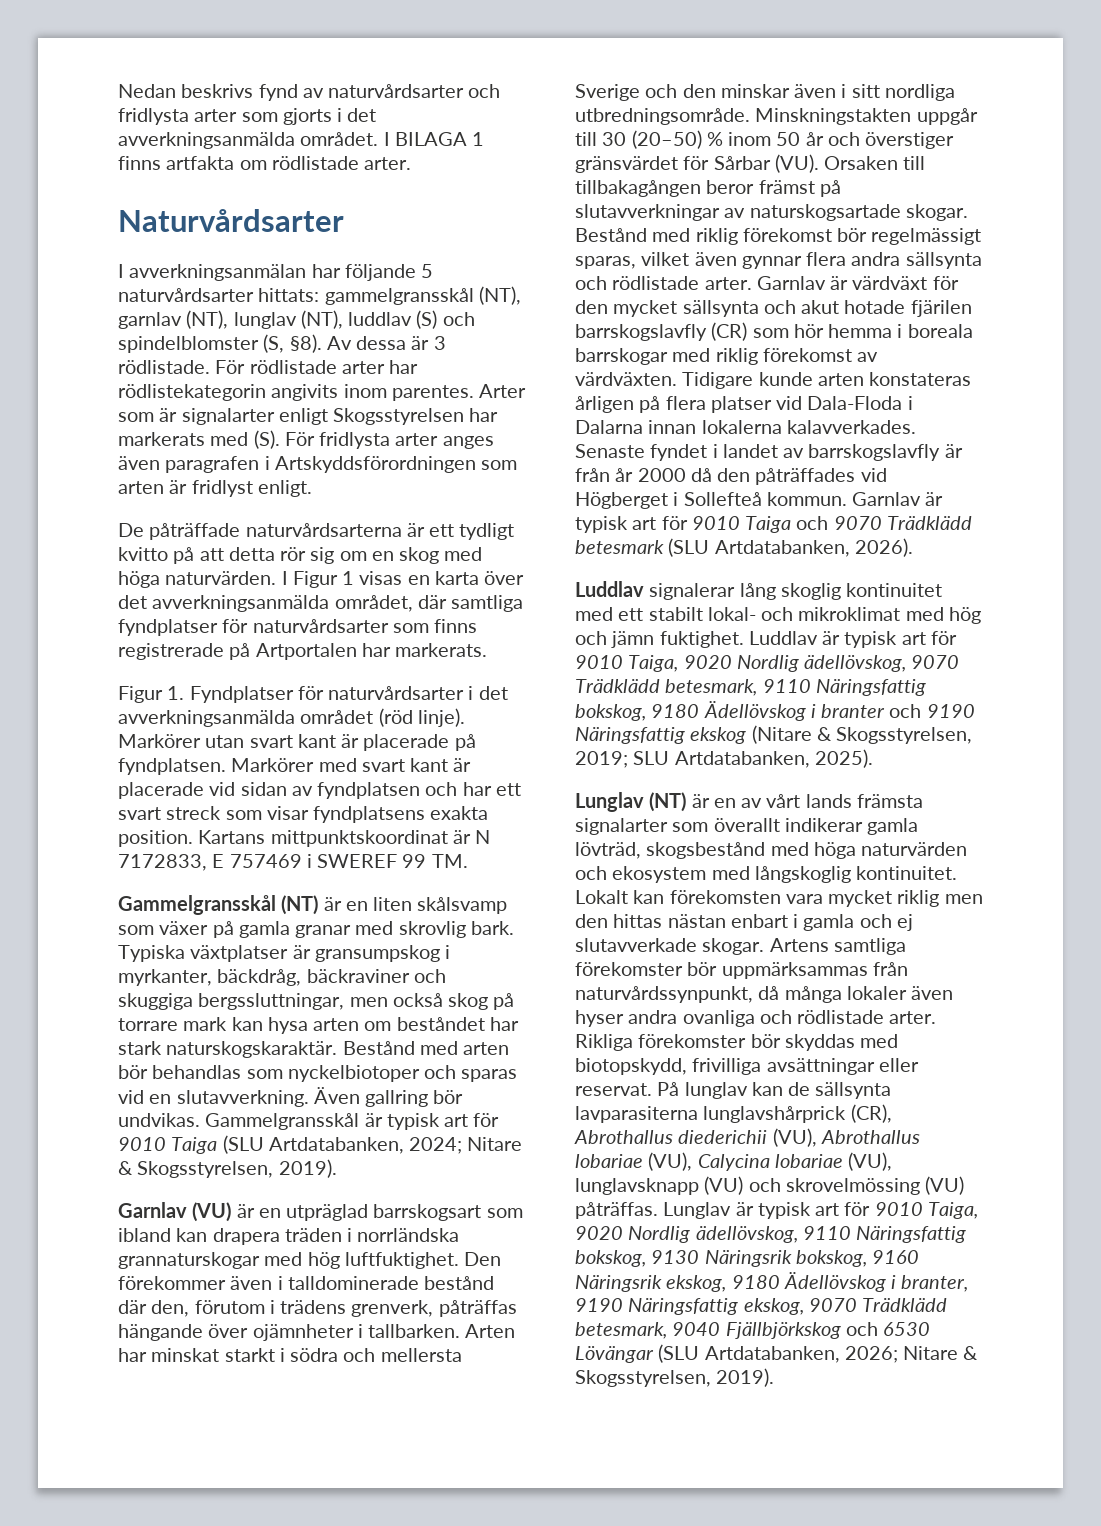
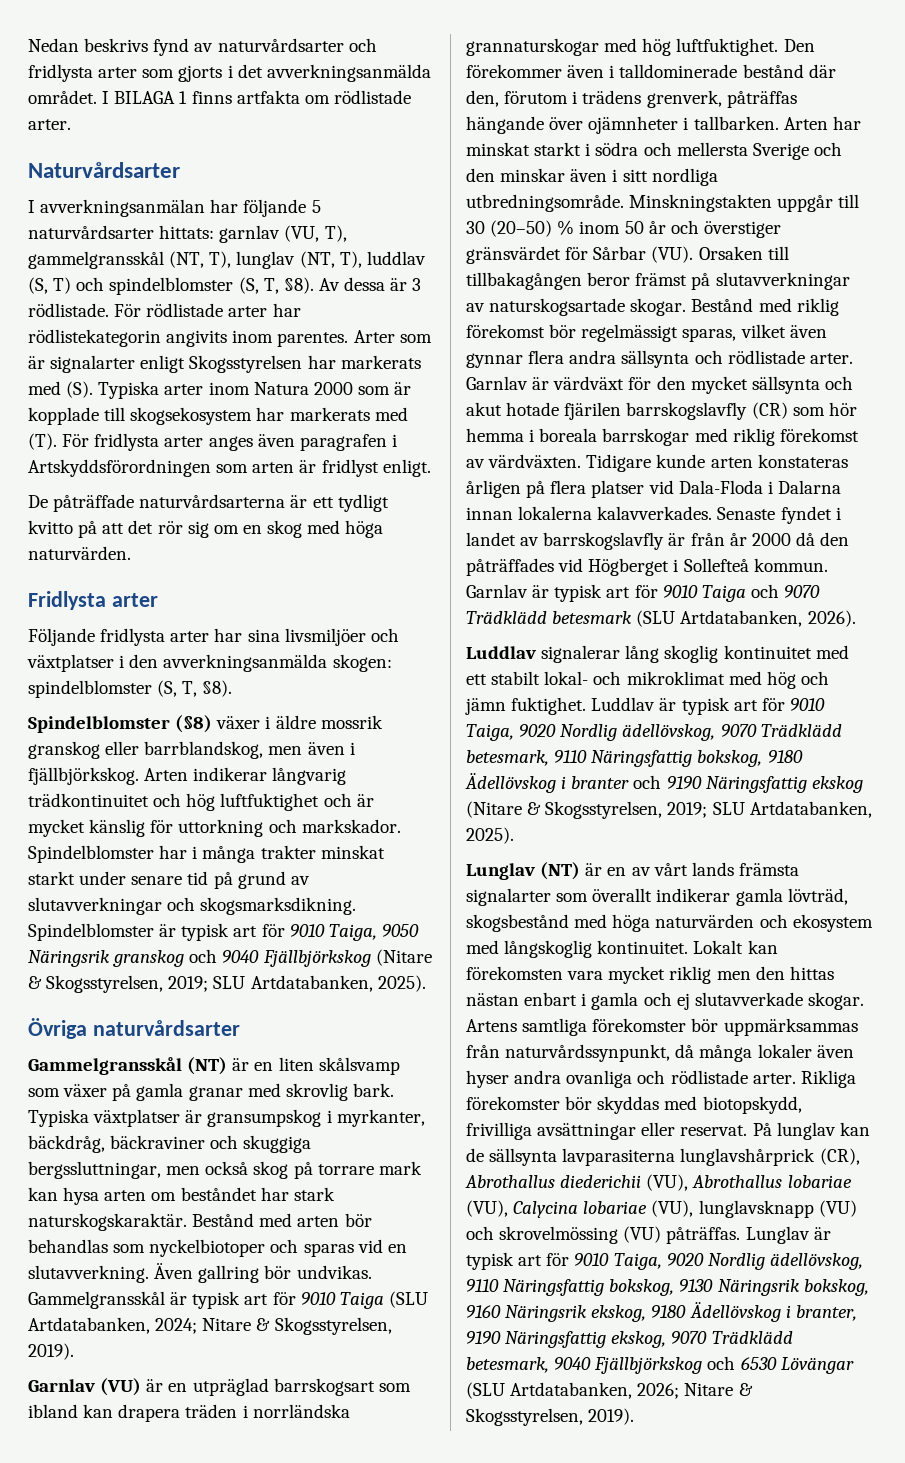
- I avverkningsanmälan har följande 5 naturvårdsarter hittats: gammelgransskål (NT), garnlav (NT), lunglav (NT), luddlav (S) och spindelblomster (S, §8).
+ I avverkningsanmälan har följande 5 naturvårdsarter hittats: garnlav (VU, T), gammelgransskål (NT, T), lunglav (NT, T), luddlav (S, T) och spindelblomster (S, T, §8).
- Arter som är signalarter enligt Skogsstyrelsen har markerats med (S). För fridlysta arter anges även paragrafen i Artskyddsförordningen som arten är fridlyst enligt.
+ Arter som är signalarter enligt Skogsstyrelsen har markerats med (S). Typiska arter inom Natura 2000 som är kopplade till skogsekosystem har markerats med (T). För fridlysta arter anges även paragrafen i Artskyddsförordningen som arten är fridlyst enligt.
- De påträffade naturvårdsarterna är ett tydligt kvitto på att detta rör sig om en skog med höga naturvärden. I Figur 1 visas en karta över det avverkningsanmälda området, där samtliga fyndplatser för naturvårdsarter som finns registrerade på Artportalen har markerats.
- Figur 1. Fyndplatser för naturvårdsarter i det avverkningsanmälda området (röd linje). Markörer utan svart kant är placerade på fyndplatsen. Markörer med svart kant är placerade vid sidan av fyndplatsen och har ett svart streck som visar fyndplatsens exakta position. Kartans mittpunktskoordinat är N 7172833, E 757469 i SWEREF 99 TM.
+ De påträffade naturvårdsarterna är ett tydligt kvitto på att det rör sig om en skog med höga naturvärden.
+ Fridlysta arter
+ Följande fridlysta arter har sina livsmiljöer och växtplatser i den avverkningsanmälda skogen: spindelblomster (S, T, §8).
+ Spindelblomster (§8) växer i äldre mossrik granskog eller barrblandskog, men även i fjällbjörkskog. Arten indikerar långvarig trädkontinuitet och hög luftfuktighet och är mycket känslig för uttorkning och markskador. Spindelblomster har i många trakter minskat starkt under senare tid på grund av slutavverkningar och skogsmarksdikning. Spindelblomster är typisk art för 9010 Taiga, 9050 Näringsrik granskog och 9040 Fjällbjörkskog (Nitare & Skogsstyrelsen, 2019; SLU Artdatabanken, 2025).
+ Övriga naturvårdsarter

